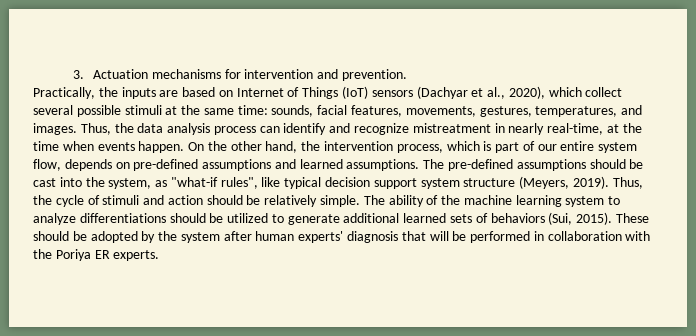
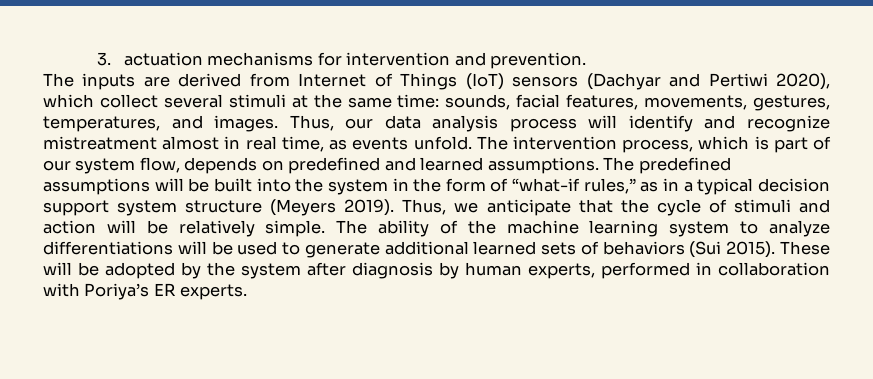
- 3. Actuation mechanisms for intervention and prevention.
+ 3. actuation mechanisms for intervention and prevention.
- Practically, the inputs are based on Internet of Things (IoT) sensors (Dachyar et al., 2020), which collect several possible stimuli at the same time: sounds, facial features, movements, gestures, temperatures, and images.
+ The inputs are derived from Internet of Things (IoT) sensors (Dachyar and Pertiwi 2020), which collect several stimuli at the same time: sounds, facial features, movements, gestures, temperatures, and images.
- Thus, the data analysis process can identify and recognize mistreatment in nearly real-time, at the time when events happen. On the other hand, the intervention process, which is part of our entire system flow, depends on pre-defined assumptions and learned assumptions.
+ Thus, our data analysis process will identify and recognize mistreatment almost in real time, as events unfold. The intervention process, which is part of our system flow, depends on predefined and learned assumptions.
- The pre-defined assumptions should be cast into the system, as "what-if rules", like typical decision support system structure (Meyers, 2019).
+ The predefined assumptions will be built into the system in the form of “what-if rules,” as in a typical decision support system structure (Meyers 2019).
- Thus, the cycle of stimuli and action should be relatively simple.
+ Thus, we anticipate that the cycle of stimuli and action will be relatively simple.
- The ability of the machine learning system to analyze differentiations should be utilized to generate additional learned sets of behaviors (Sui, 2015).
+ The ability of the machine learning system to analyze differentiations will be used to generate additional learned sets of behaviors (Sui 2015).
- These should be adopted by the system after human experts' diagnosis that will be performed in collaboration with the Poriya ER experts.
+ These will be adopted by the system after diagnosis by human experts, performed in collaboration with Poriya’s ER experts.

